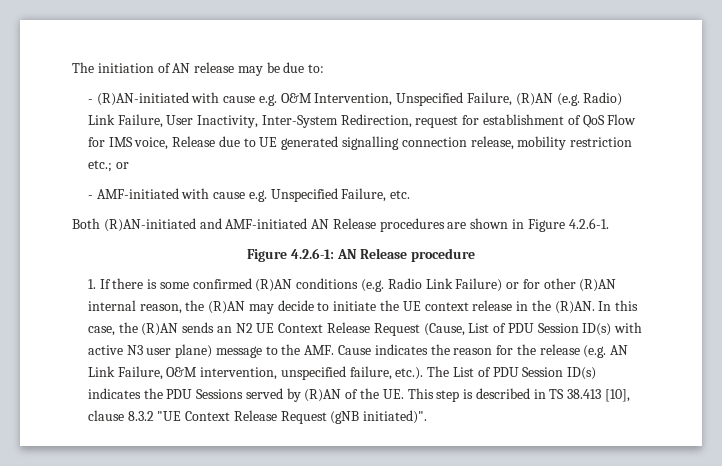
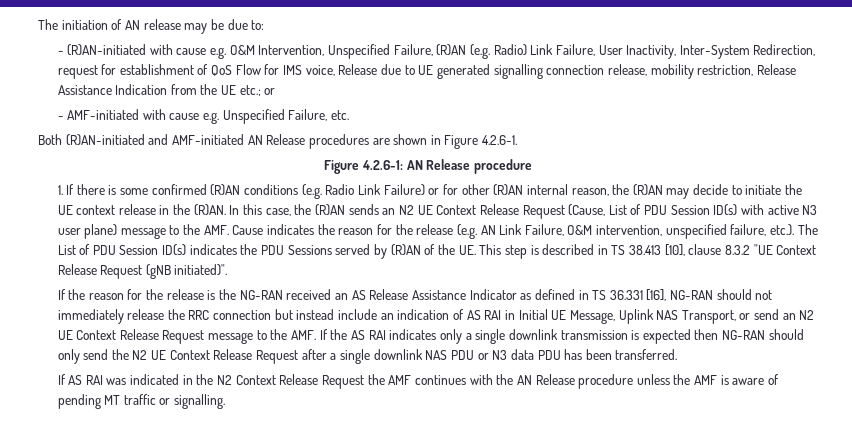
- - (R)AN-initiated with cause e.g. O&M Intervention, Unspecified Failure, (R)AN (e.g. Radio) Link Failure, User Inactivity, Inter-System Redirection, request for establishment of QoS Flow for IMS voice, Release due to UE generated signalling connection release, mobility restriction etc.; or
+ - (R)AN-initiated with cause e.g. O&M Intervention, Unspecified Failure, (R)AN (e.g. Radio) Link Failure, User Inactivity, Inter-System Redirection, request for establishment of QoS Flow for IMS voice, Release due to UE generated signalling connection release, mobility restriction, Release Assistance Indication from the UE etc.; or
+ If the reason for the release is the NG-RAN received an AS Release Assistance Indicator as defined in TS 36.331 [16], NG-RAN should not immediately release the RRC connection but instead include an indication of AS RAI in Initial UE Message, Uplink NAS Transport, or send an N2 UE Context Release Request message to the AMF. If the AS RAI indicates only a single downlink transmission is expected then NG-RAN should only send the N2 UE Context Release Request after a single downlink NAS PDU or N3 data PDU has been transferred.
+ If AS RAI was indicated in the N2 Context Release Request the AMF continues with the AN Release procedure unless the AMF is aware of pending MT traffic or signalling.

